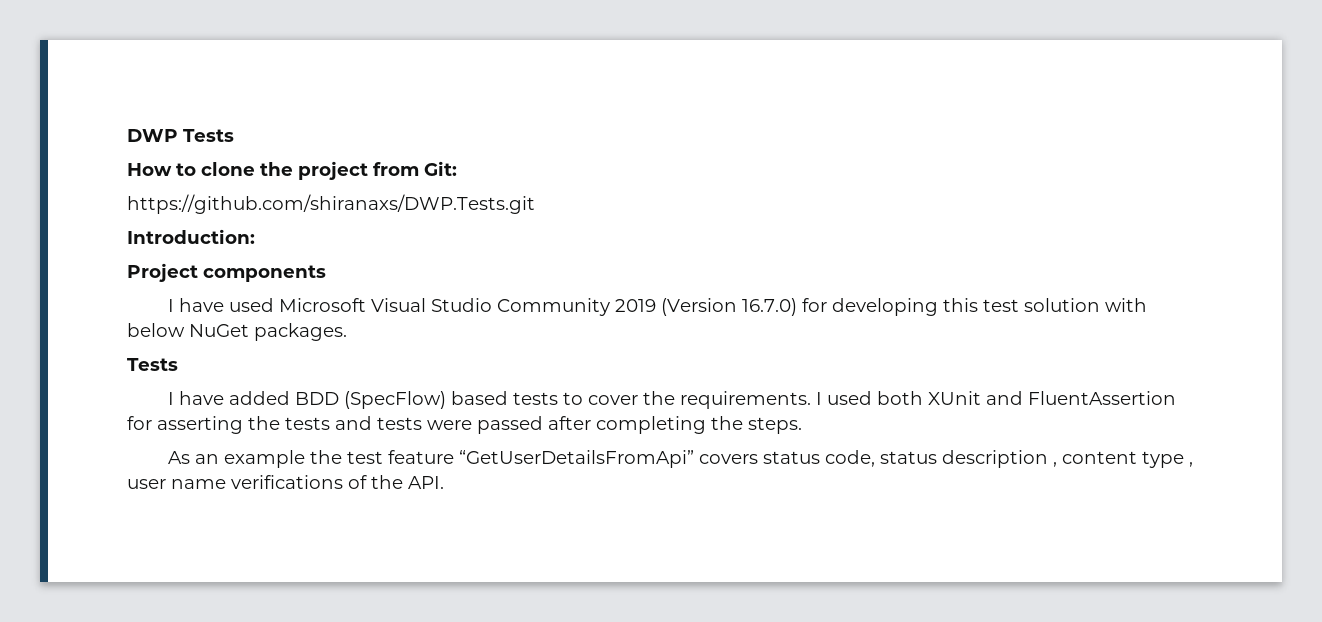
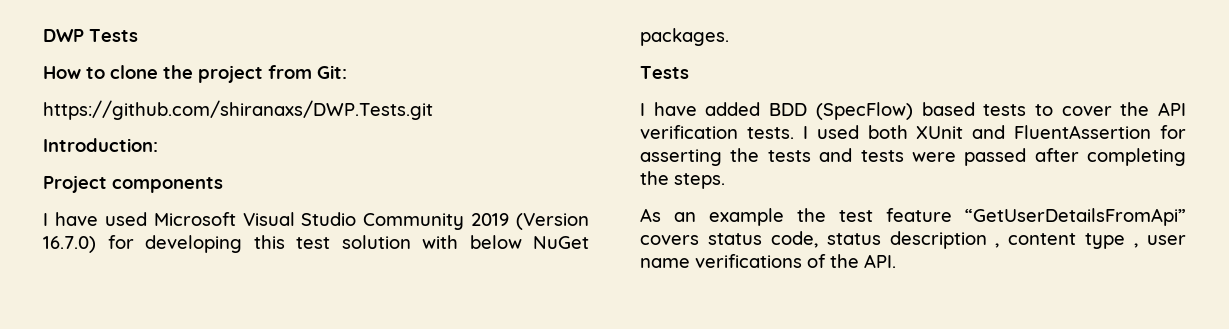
- I have added BDD (SpecFlow) based tests to cover the requirements.
+ I have added BDD (SpecFlow) based tests to cover the API verification tests.

